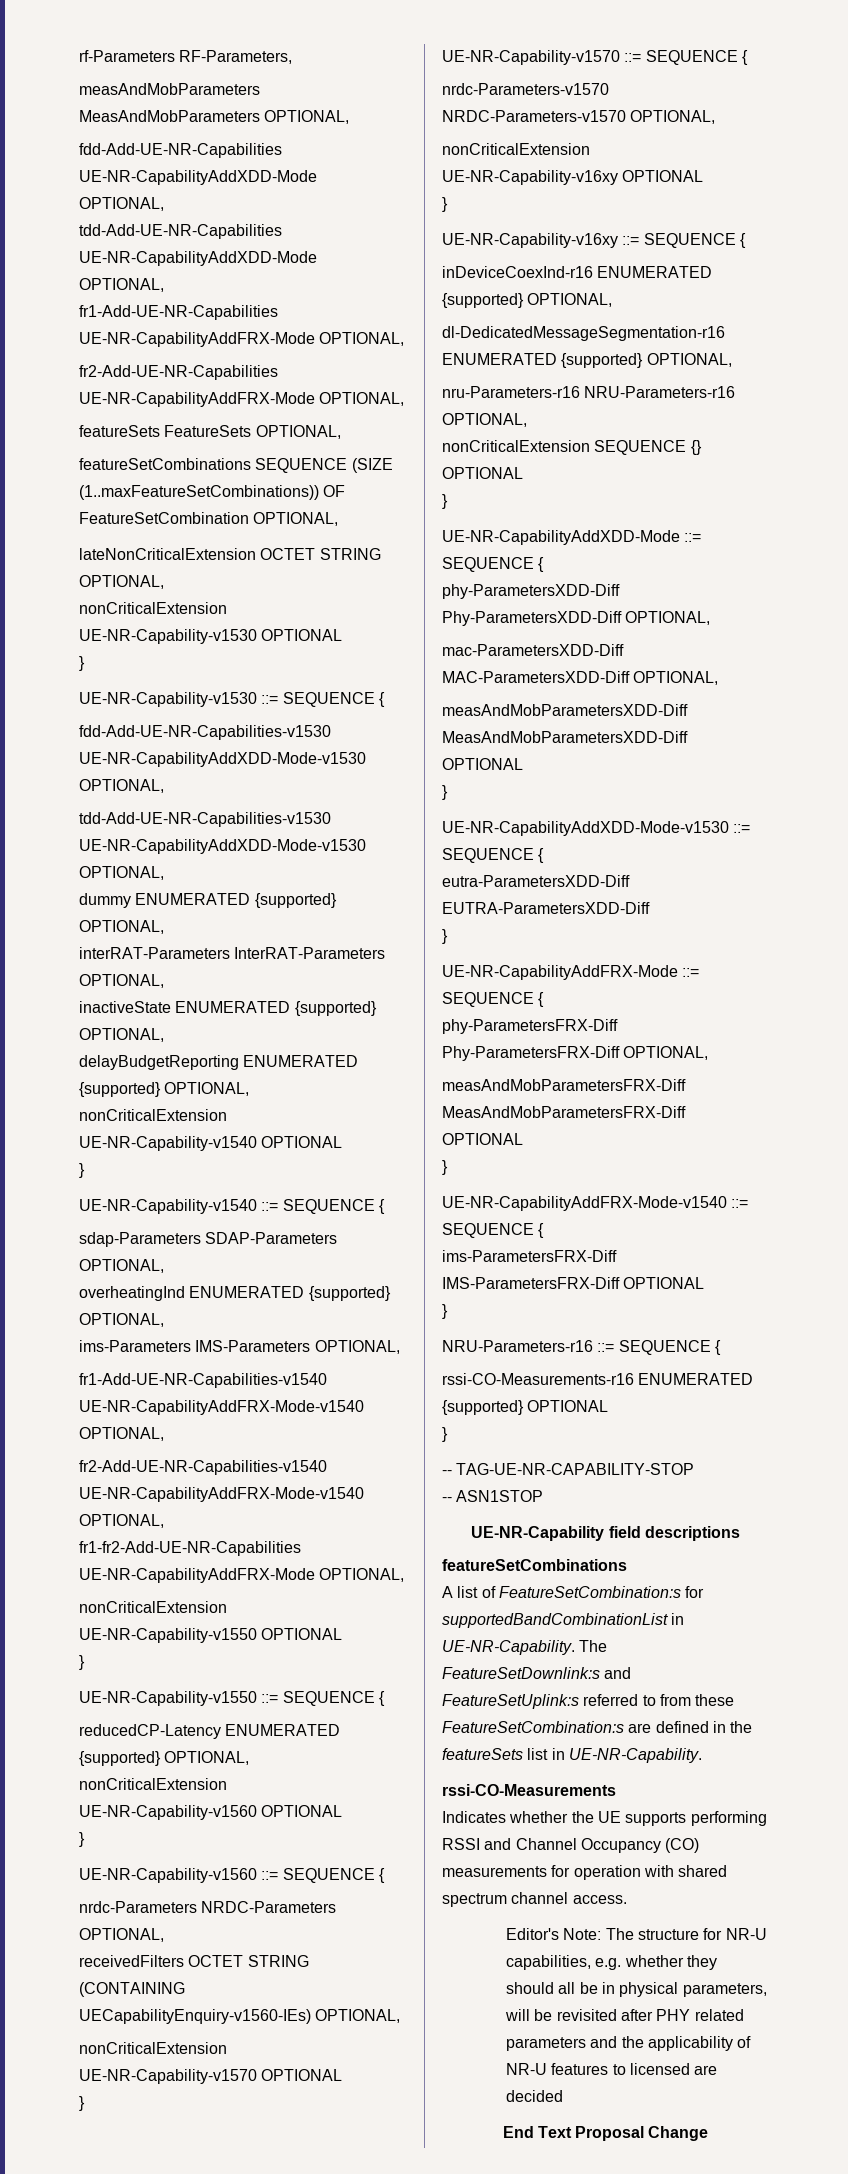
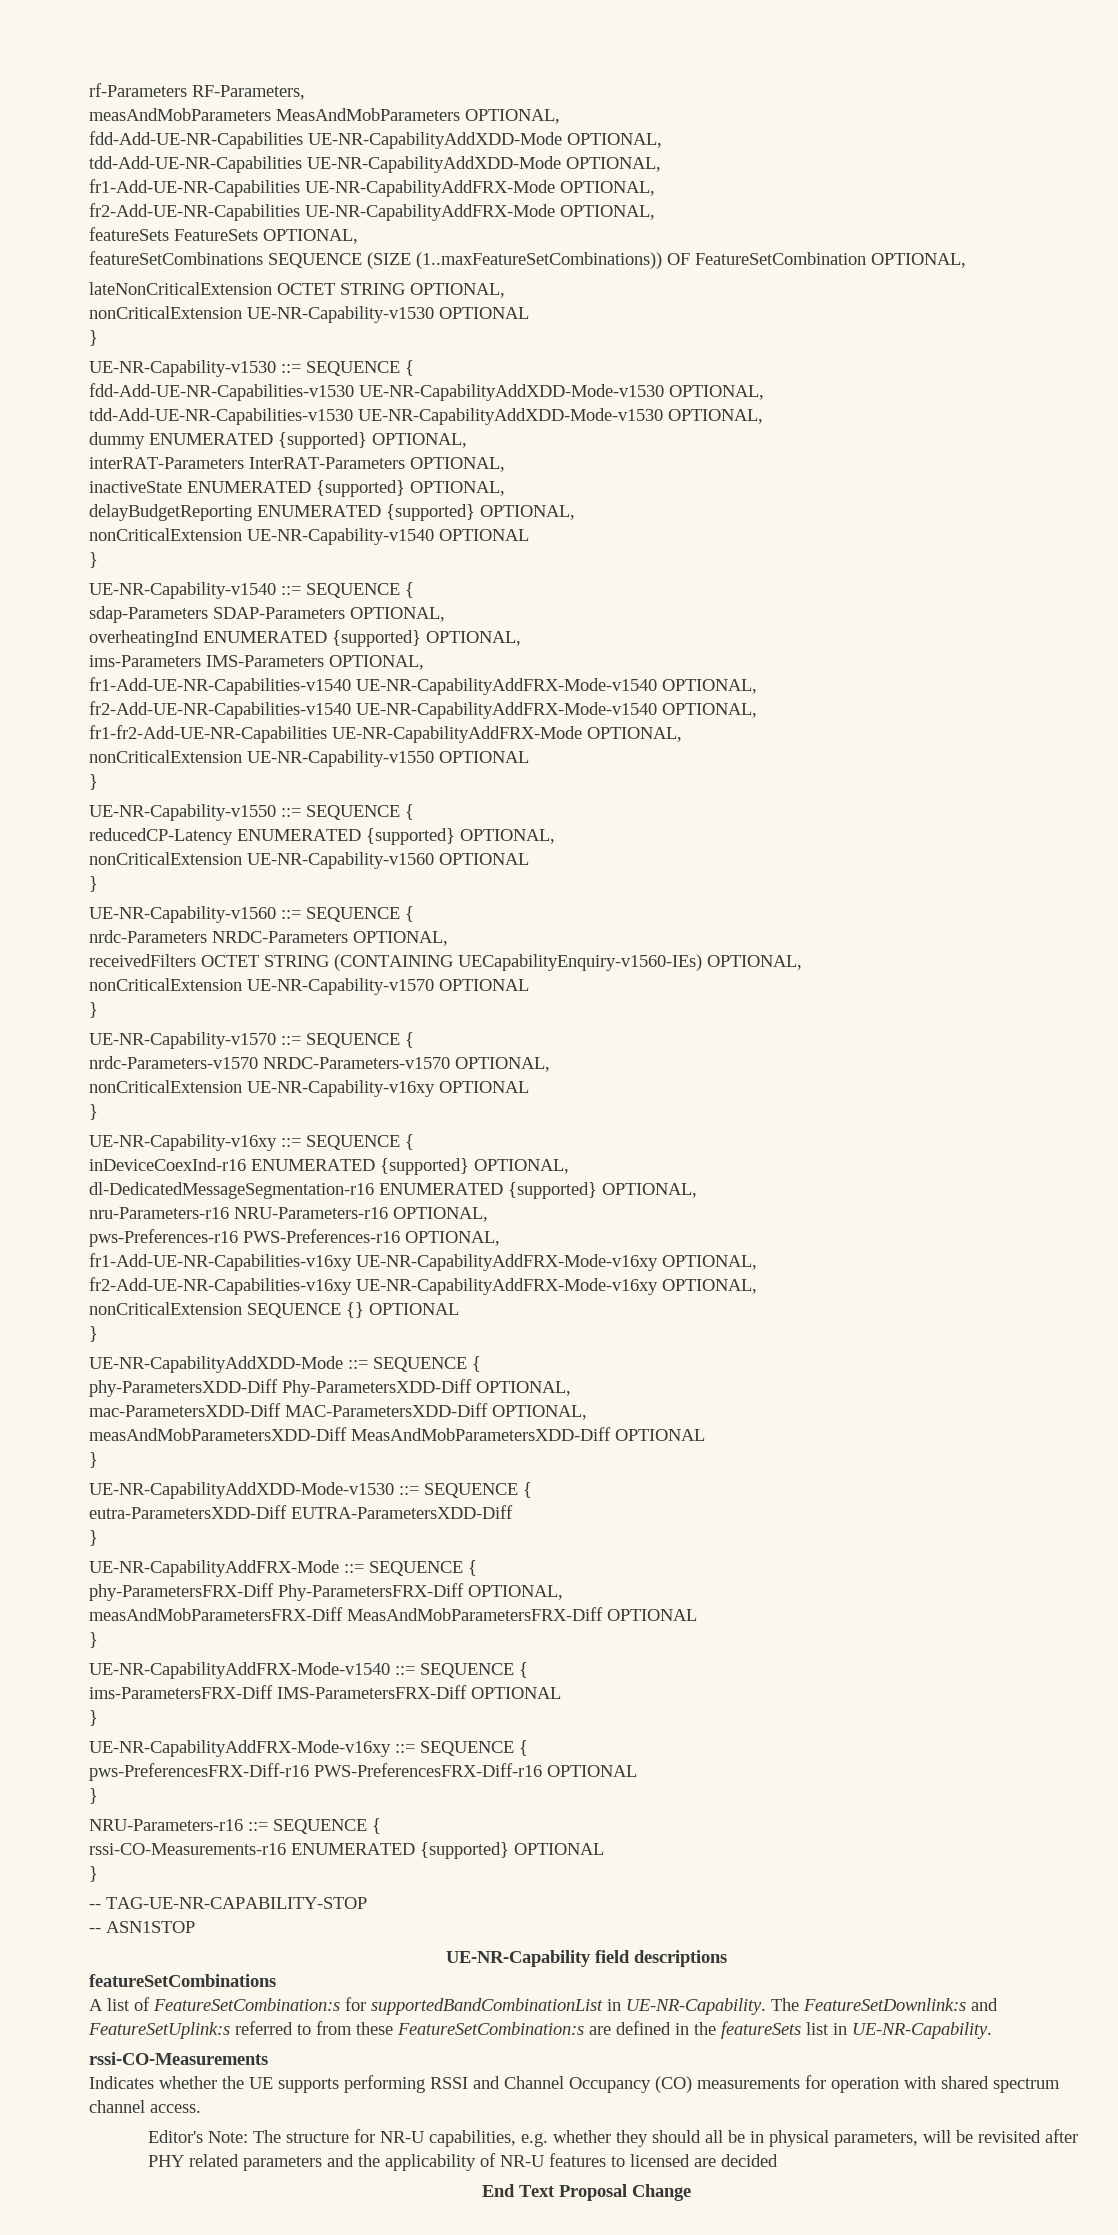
+ pws-Preferences-r16 PWS-Preferences-r16 OPTIONAL,
+ fr1-Add-UE-NR-Capabilities-v16xy UE-NR-CapabilityAddFRX-Mode-v16xy OPTIONAL,
+ fr2-Add-UE-NR-Capabilities-v16xy UE-NR-CapabilityAddFRX-Mode-v16xy OPTIONAL,
+ UE-NR-CapabilityAddFRX-Mode-v16xy ::= SEQUENCE {
+ pws-PreferencesFRX-Diff-r16 PWS-PreferencesFRX-Diff-r16 OPTIONAL
+ }

